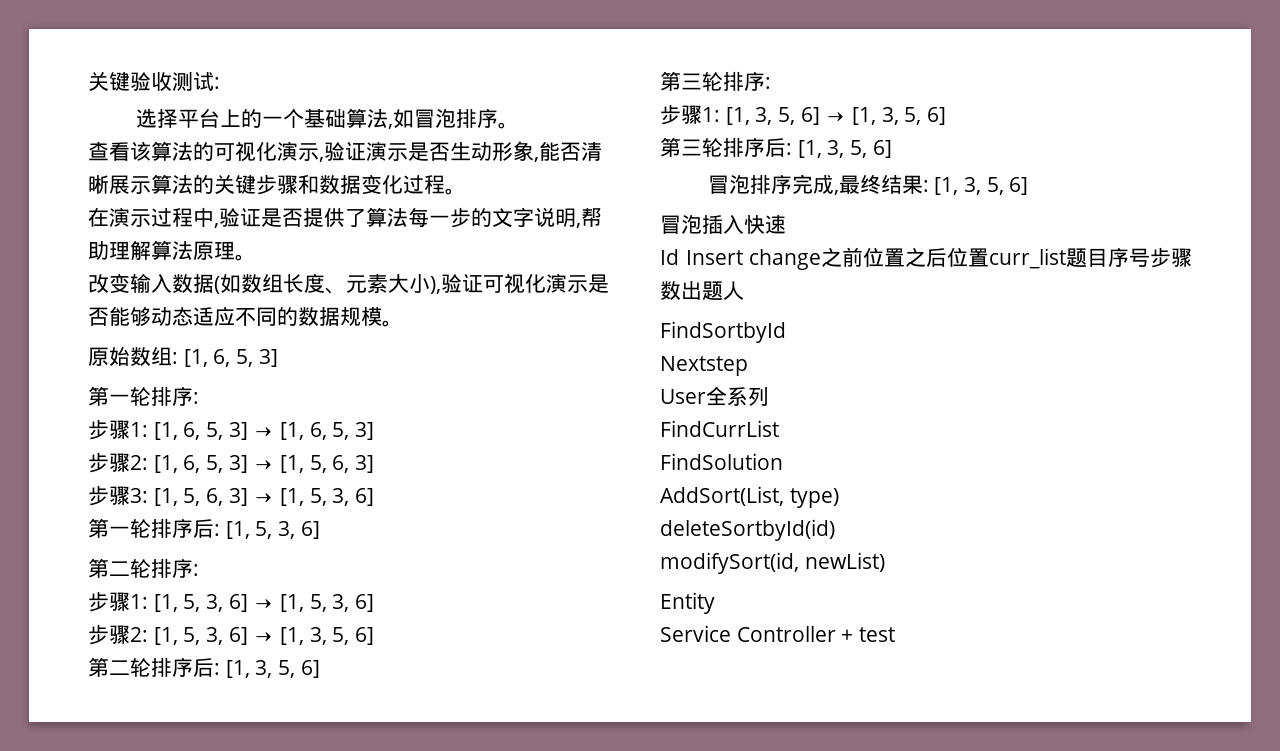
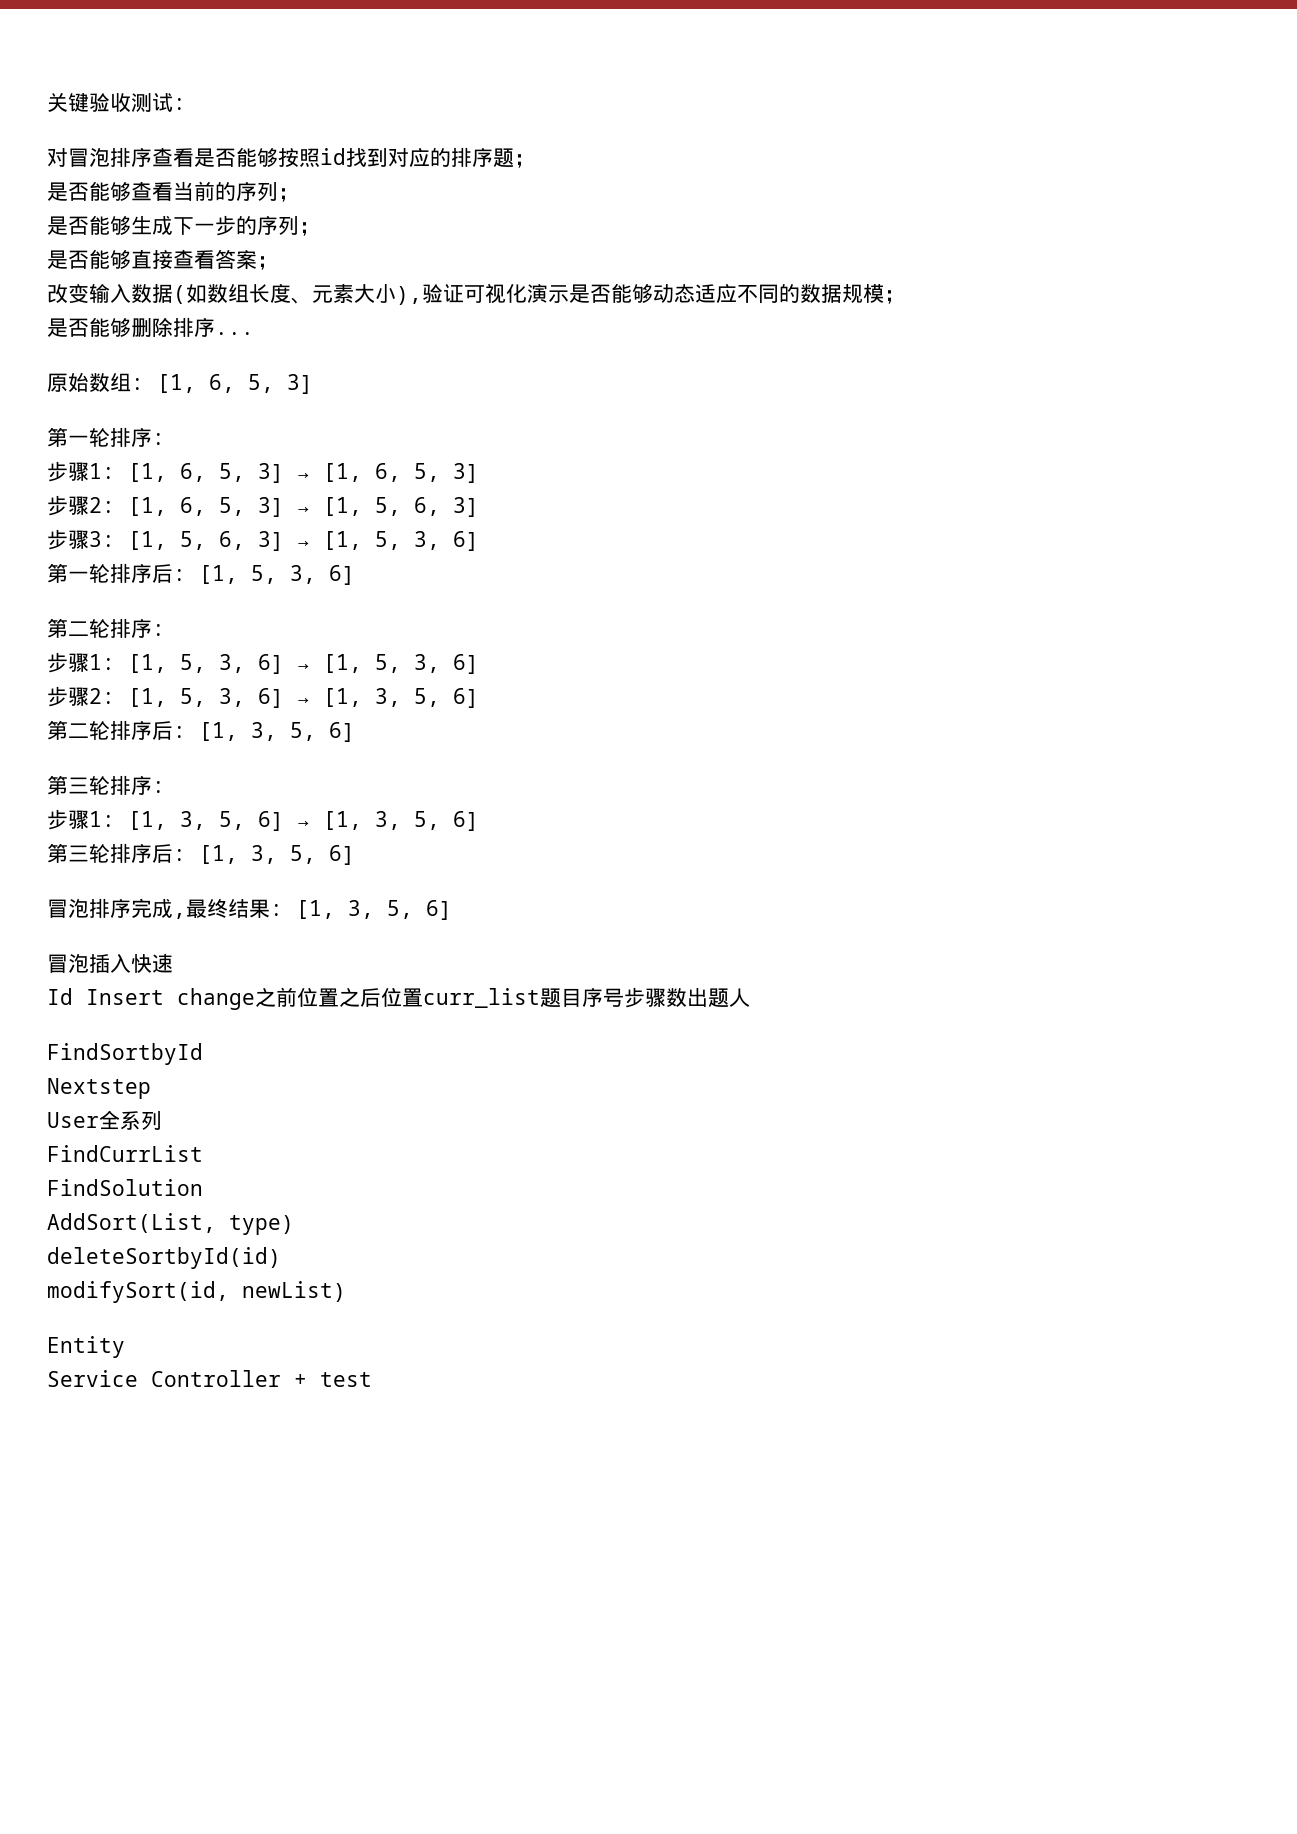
- 选择平台上的一个基础算法,如冒泡排序。
- 查看该算法的可视化演示,验证演示是否生动形象,能否清晰展示算法的关键步骤和数据变化过程。
- 在演示过程中,验证是否提供了算法每一步的文字说明,帮助理解算法原理。
+ 对冒泡排序查看是否能够按照id找到对应的排序题；
+ 是否能够查看当前的序列；
+ 是否能够生成下一步的序列；
+ 是否能够直接查看答案；
- 改变输入数据(如数组长度、元素大小),验证可视化演示是否能够动态适应不同的数据规模。
+ 改变输入数据(如数组长度、元素大小),验证可视化演示是否能够动态适应不同的数据规模；
+ 是否能够删除排序...

